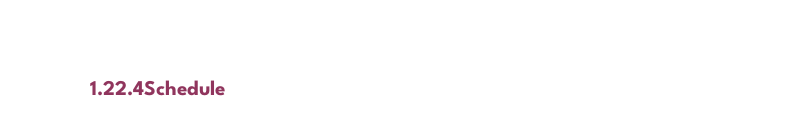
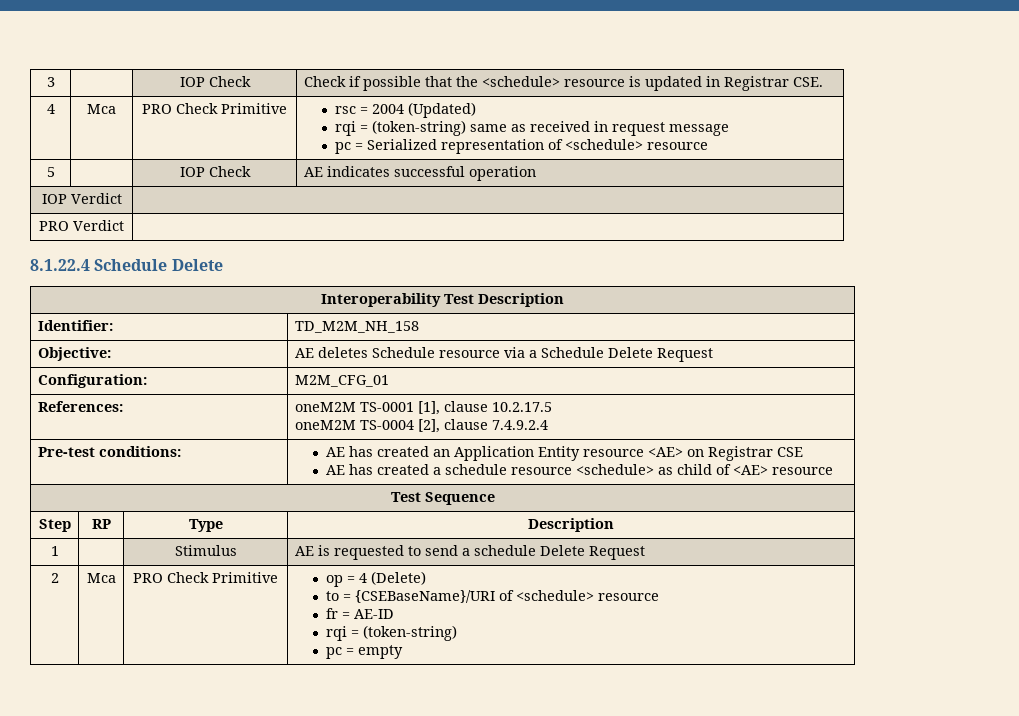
- 1.22.4Schedule
+ 3 | | IOP Check | Check if possible that the <schedule> resource is updated in Registrar CSE.
+ 4 | Mca | PRO Check Primitive | rsc = 2004 (Updated)
+ rqi = (token-string) same as received in request message
+ pc = Serialized representation of <schedule> resource
+ 5 | | IOP Check | AE indicates successful operation
+ IOP Verdict |
+ PRO Verdict |
+ 8.1.22.4 Schedule Delete
+ Interoperability Test Description
+ Identifier: | TD_M2M_NH_158
+ Objective: | AE deletes Schedule resource via a Schedule Delete Request
+ Configuration: | M2M_CFG_01
+ References: | oneM2M TS-0001 [1], clause 10.2.17.5
+ oneM2M TS-0004 [2], clause 7.4.9.2.4
+ Pre-test conditions: | AE has created an Application Entity resource <AE> on Registrar CSE
+ AE has created a schedule resource <schedule> as child of <AE> resource
+ Test Sequence
+ Step | RP | Type | Description
+ 1 | | Stimulus | AE is requested to send a schedule Delete Request
+ 2 | Mca | PRO Check Primitive | op = 4 (Delete)
+ to = {CSEBaseName}/URI of <schedule> resource
+ fr = AE-ID
+ rqi = (token-string)
+ pc = empty

